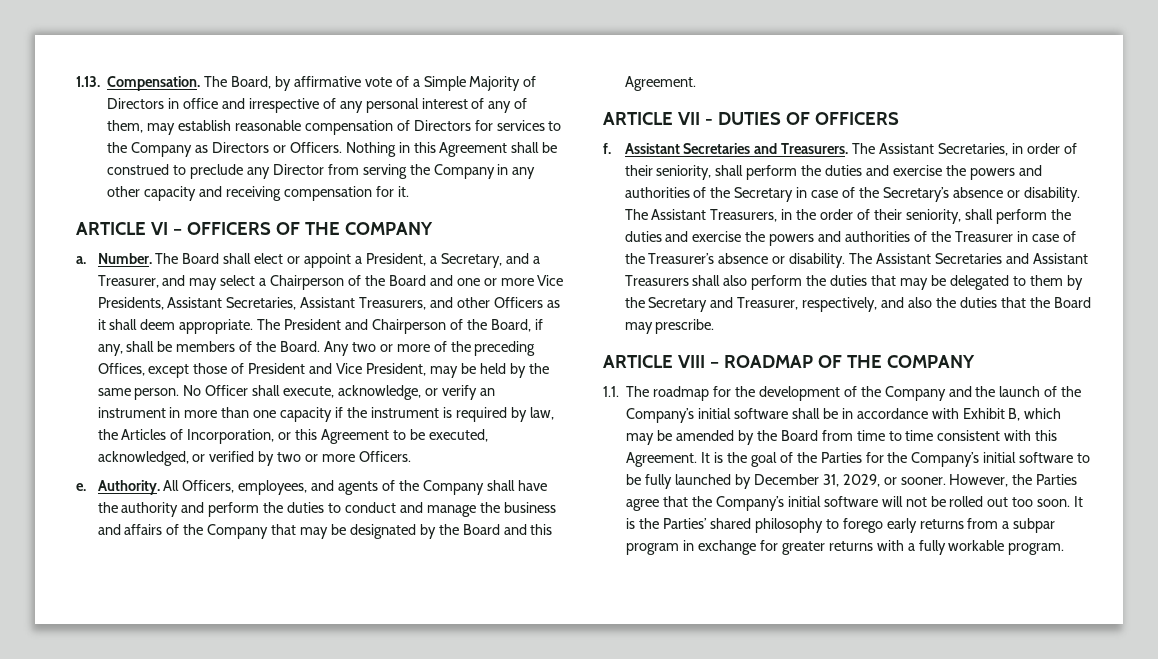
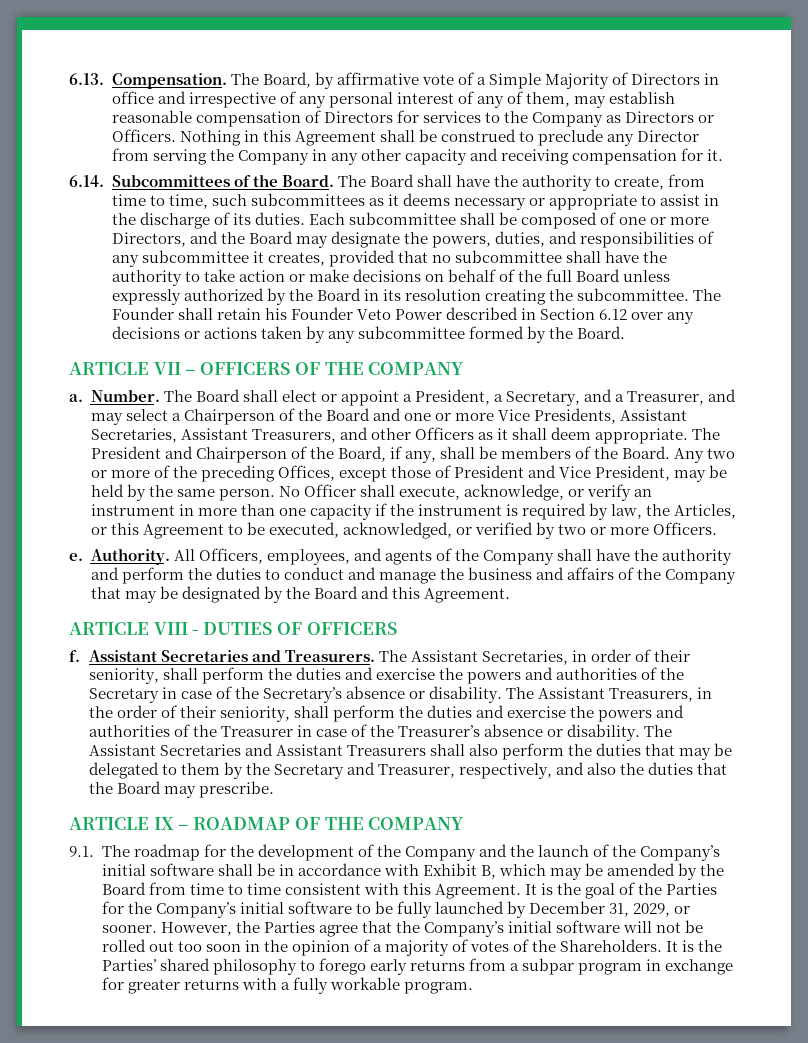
- 1.13. Compensation.
+ 6.13. Compensation.
- ARTICLE VI – OFFICERS OF THE COMPANY
+ 6.14. Subcommittees of the Board. The Board shall have the authority to create, from time to time, such subcommittees as it deems necessary or appropriate to assist in the discharge of its duties. Each subcommittee shall be composed of one or more Directors, and the Board may designate the powers, duties, and responsibilities of any subcommittee it creates, provided that no subcommittee shall have the authority to take action or make decisions on behalf of the full Board unless expressly authorized by the Board in its resolution creating the subcommittee. The Founder shall retain his Founder Veto Power described in Section 6.12 over any decisions or actions taken by any subcommittee formed by the Board.
+ ARTICLE VII – OFFICERS OF THE COMPANY
- No Officer shall execute, acknowledge, or verify an instrument in more than one capacity if the instrument is required by law, the Articles of Incorporation, or this Agreement to be executed, acknowledged, or verified by two or more Officers.
+ No Officer shall execute, acknowledge, or verify an instrument in more than one capacity if the instrument is required by law, the Articles, or this Agreement to be executed, acknowledged, or verified by two or more Officers.
- ARTICLE VII - DUTIES OF OFFICERS
+ ARTICLE VIII - DUTIES OF OFFICERS
- ARTICLE VIII – ROADMAP OF THE COMPANY
+ ARTICLE IX – ROADMAP OF THE COMPANY
- 1.1. The roadmap for the development of the Company and the launch of the Company’s initial software shall be in accordance with Exhibit B, which may be amended by the Board from time to time consistent with this Agreement.
+ 9.1. The roadmap for the development of the Company and the launch of the Company’s initial software shall be in accordance with Exhibit B, which may be amended by the Board from time to time consistent with this Agreement.
- However, the Parties agree that the Company’s initial software will not be rolled out too soon.
+ However, the Parties agree that the Company’s initial software will not be rolled out too soon in the opinion of a majority of votes of the Shareholders.

